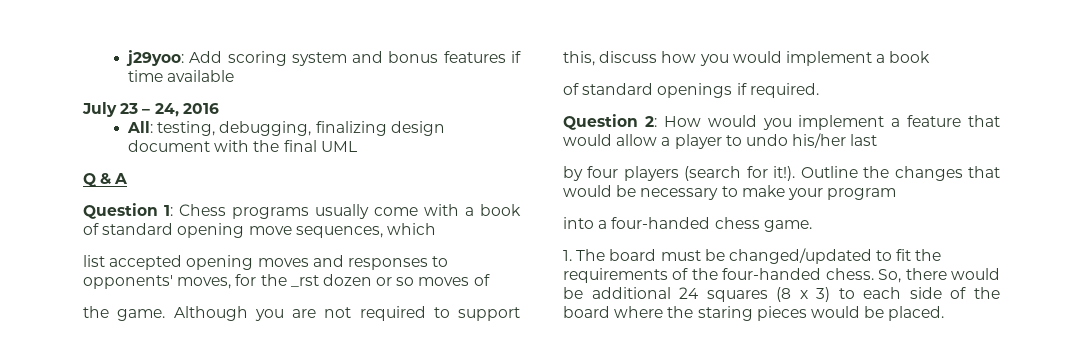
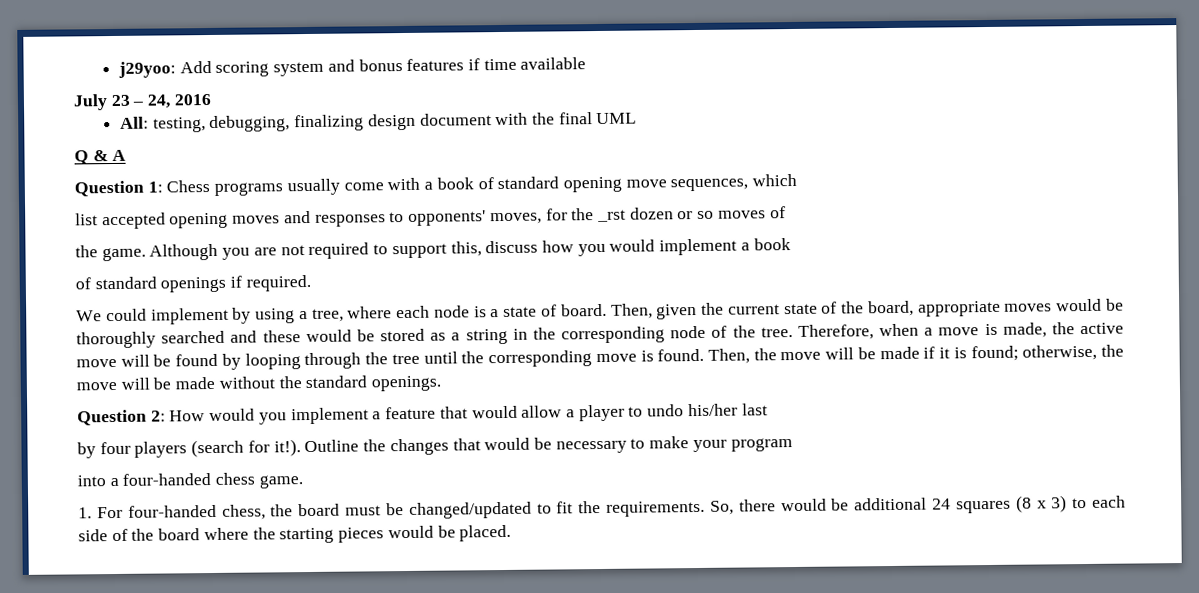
+ We could implement by using a tree, where each node is a state of board. Then, given the current state of the board, appropriate moves would be thoroughly searched and these would be stored as a string in the corresponding node of the tree. Therefore, when a move is made, the active move will be found by looping through the tree until the corresponding move is found. Then, the move will be made if it is found; otherwise, the move will be made without the standard openings.
- 1. The board must be changed/updated to fit the requirements of the four-handed chess.
+ 1. For four-handed chess, the board must be changed/updated to fit the requirements.
- So, there would be additional 24 squares (8 x 3) to each side of the board where the staring pieces would be placed.
+ So, there would be additional 24 squares (8 x 3) to each side of the board where the starting pieces would be placed.

